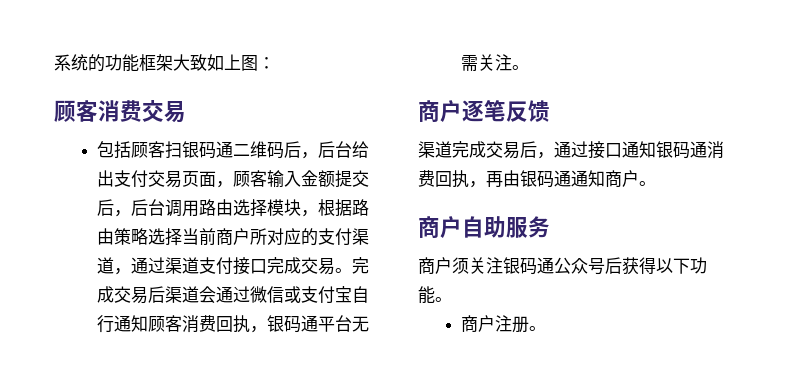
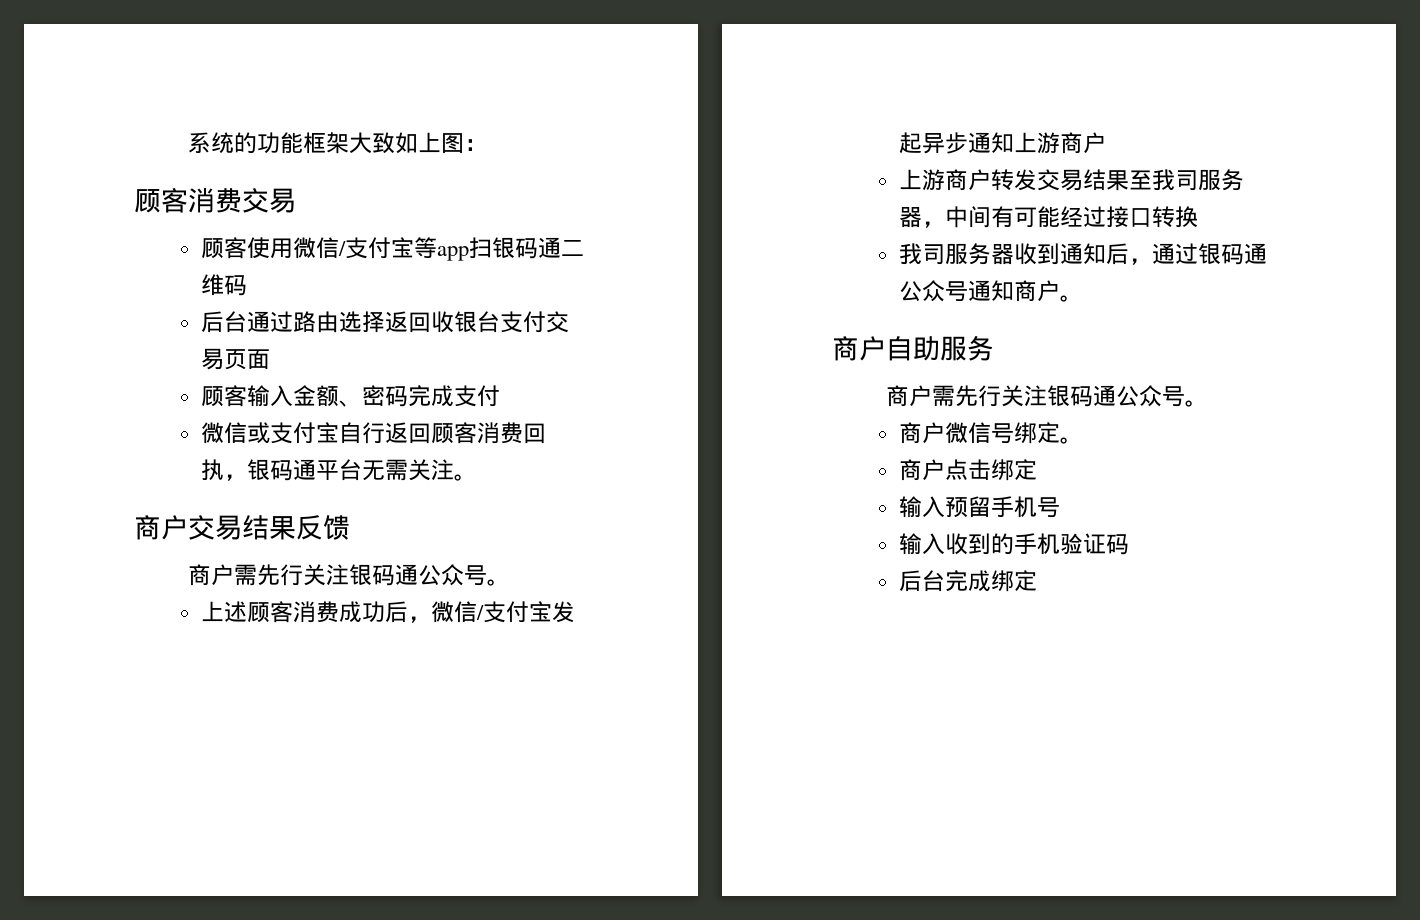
- 包括顾客扫银码通二维码后，后台给出支付交易页面，顾客输入金额提交后，后台调用路由选择模块，根据路由策略选择当前商户所对应的支付渠道，通过渠道支付接口完成交易。完成交易后渠道会通过微信或支付宝自行通知顾客消费回执，银码通平台无需关注。
+ 顾客使用微信/支付宝等app扫银码通二维码
+ 后台通过路由选择返回收银台支付交易页面
+ 顾客输入金额、密码完成支付
+ 微信或支付宝自行返回顾客消费回执，银码通平台无需关注。
- 商户逐笔反馈
- 渠道完成交易后，通过接口通知银码通消费回执，再由银码通通知商户。
+ 商户交易结果反馈
+ 商户需先行关注银码通公众号。
+ 上述顾客消费成功后，微信/支付宝发起异步通知上游商户
+ 上游商户转发交易结果至我司服务器，中间有可能经过接口转换
+ 我司服务器收到通知后，通过银码通公众号通知商户。
  商户自助服务
- 商户须关注银码通公众号后获得以下功能。
- 商户注册。
+ 商户需先行关注银码通公众号。
+ 商户微信号绑定。
+ 商户点击绑定
+ 输入预留手机号
+ 输入收到的手机验证码
+ 后台完成绑定

